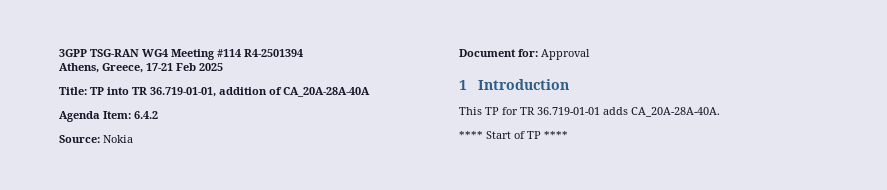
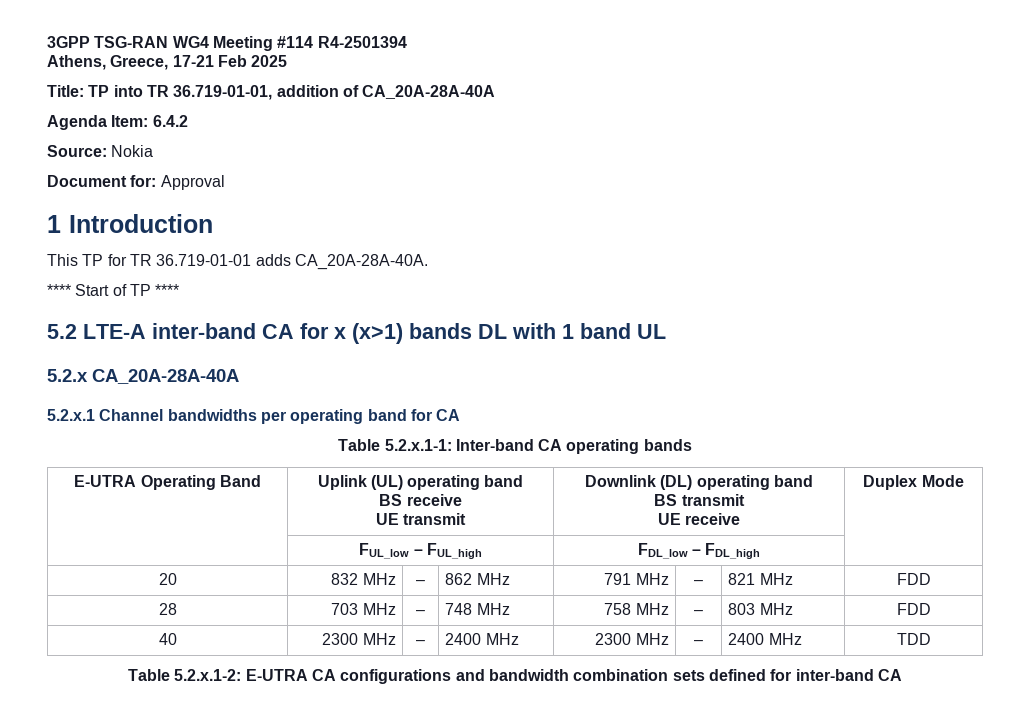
+ 5.2 LTE-A inter-band CA for x (x>1) bands DL with 1 band UL
+ 5.2.x CA_20A-28A-40A
+ 5.2.x.1 Channel bandwidths per operating band for CA
+ Table 5.2.x.1-1: Inter-band CA operating bands
+ E-UTRA Operating Band | Uplink (UL) operating band
+ BS receive
+ UE transmit | Downlink (DL) operating band
+ BS transmit
+ UE receive | Duplex Mode
+ | FUL_low – FUL_high | FDL_low – FDL_high |
+ 20 | 832 MHz | – | 862 MHz | 791 MHz | – | 821 MHz | FDD
+ 28 | 703 MHz | – | 748 MHz | 758 MHz | – | 803 MHz | FDD
+ 40 | 2300 MHz | – | 2400 MHz | 2300 MHz | – | 2400 MHz | TDD
+ Table 5.2.x.1-2: E-UTRA CA configurations and bandwidth combination sets defined for inter-band CA

